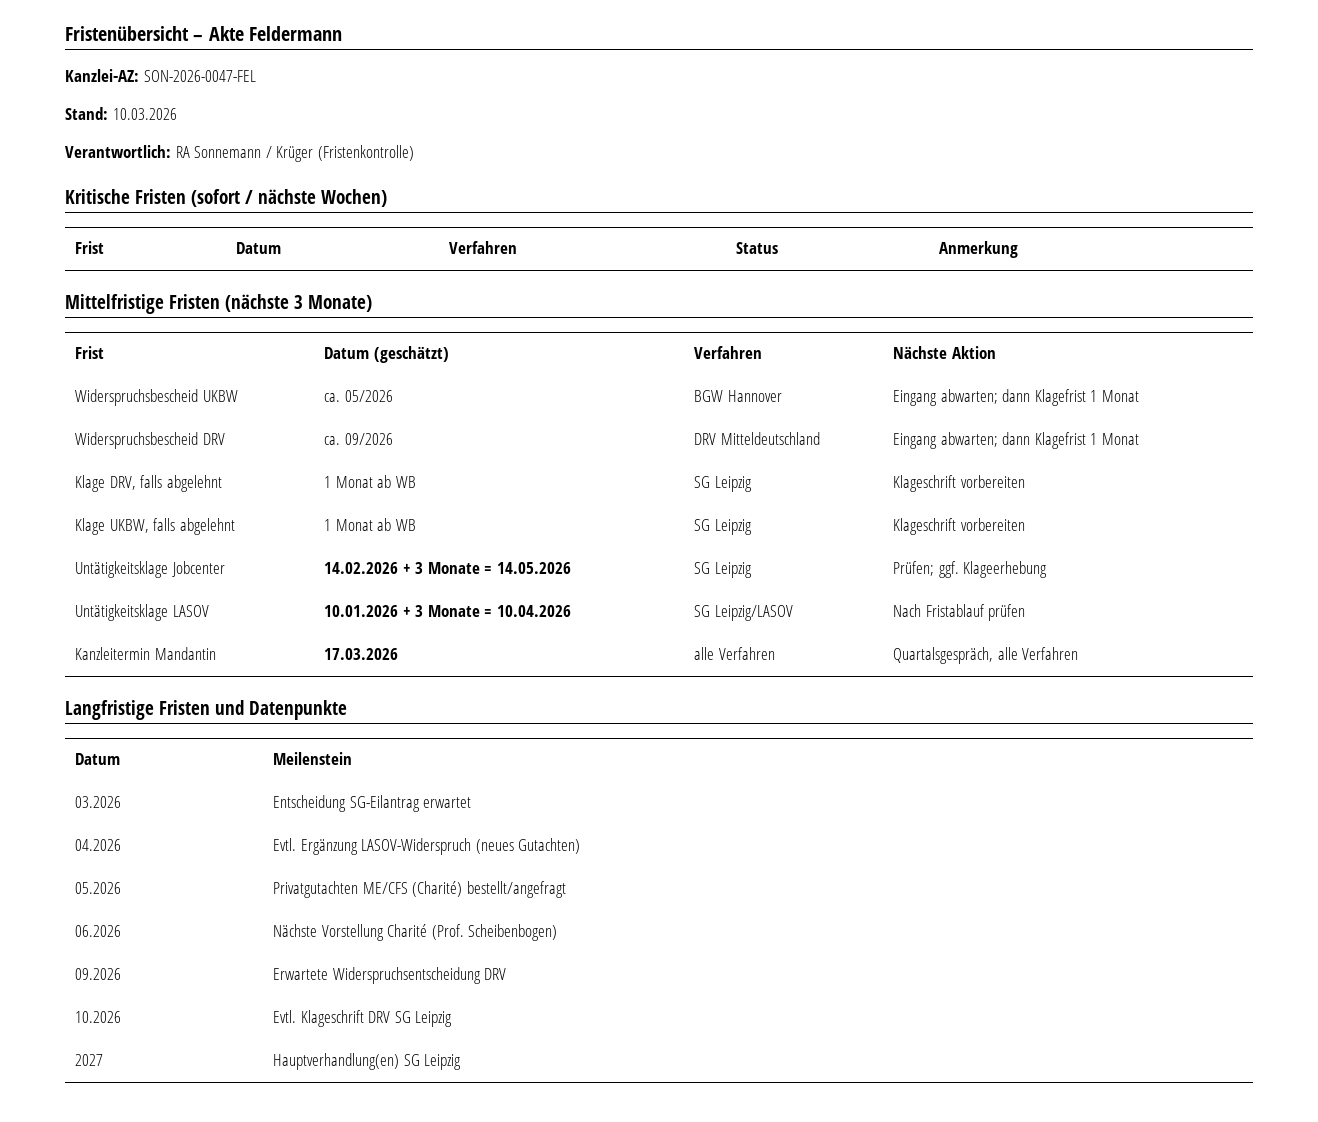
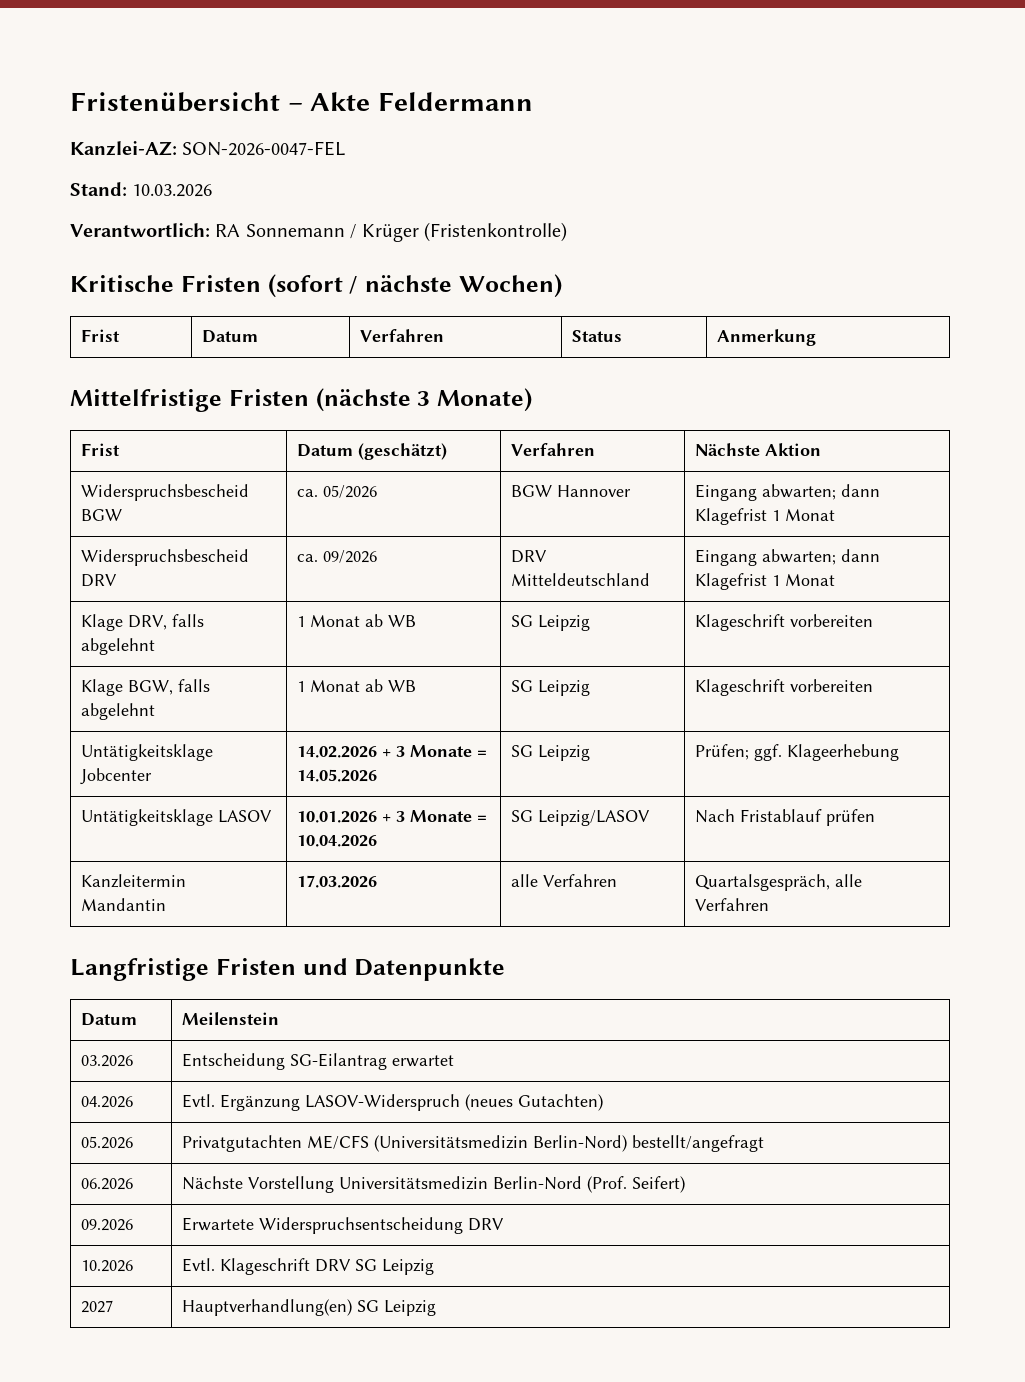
- Widerspruchsbescheid UKBW | ca. 05/2026 | BGW Hannover | Eingang abwarten; dann Klagefrist 1 Monat
+ Widerspruchsbescheid BGW | ca. 05/2026 | BGW Hannover | Eingang abwarten; dann Klagefrist 1 Monat
- Klage UKBW, falls abgelehnt | 1 Monat ab WB | SG Leipzig | Klageschrift vorbereiten
+ Klage BGW, falls abgelehnt | 1 Monat ab WB | SG Leipzig | Klageschrift vorbereiten
- 05.2026 | Privatgutachten ME/CFS (Charité) bestellt/angefragt
+ 05.2026 | Privatgutachten ME/CFS (Universitätsmedizin Berlin-Nord) bestellt/angefragt
- 06.2026 | Nächste Vorstellung Charité (Prof. Scheibenbogen)
+ 06.2026 | Nächste Vorstellung Universitätsmedizin Berlin-Nord (Prof. Seifert)

